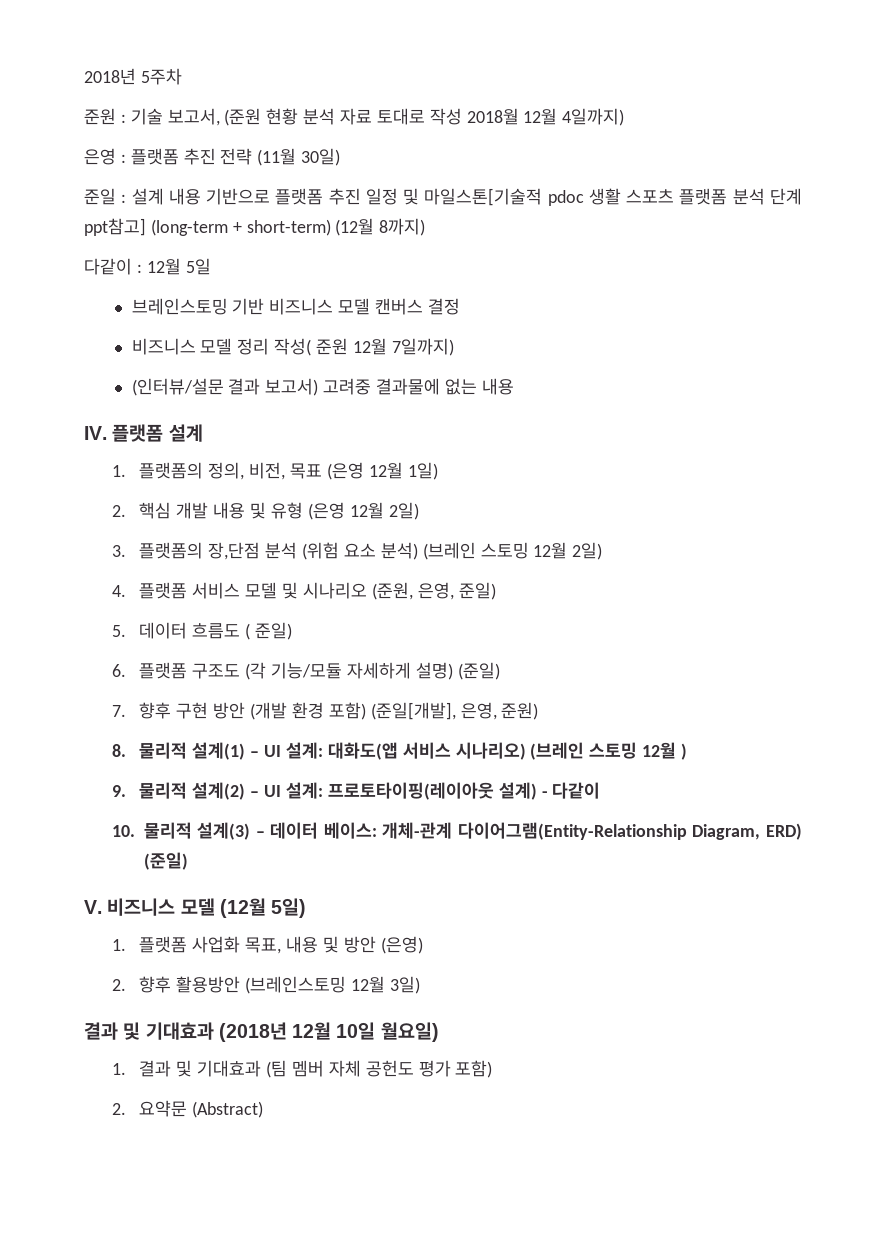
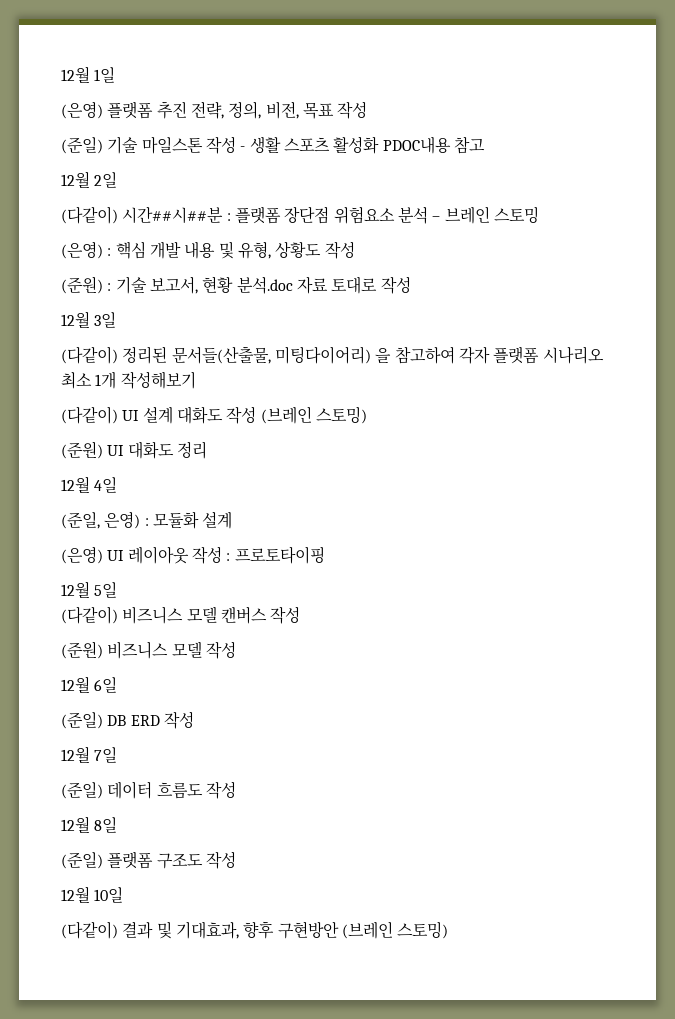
- 2018년 5주차
- 준원 : 기술 보고서, (준원 현황 분석 자료 토대로 작성 2018월 12월 4일까지)
- 은영 : 플랫폼 추진 전략 (11월 30일)
- 준일 : 설계 내용 기반으로 플랫폼 추진 일정 및 마일스톤[기술적 pdoc 생활 스포츠 플랫폼 분석 단계 ppt참고] (long-term + short-term) (12월 8까지)
- 다같이 : 12월 5일
- 브레인스토밍 기반 비즈니스 모델 캔버스 결정
- 비즈니스 모델 정리 작성( 준원 12월 7일까지)
- (인터뷰/설문 결과 보고서) 고려중 결과물에 없는 내용
- IV. 플랫폼 설계
- 1. 플랫폼의 정의, 비전, 목표 (은영 12월 1일)
- 2. 핵심 개발 내용 및 유형 (은영 12월 2일)
- 3. 플랫폼의 장,단점 분석 (위험 요소 분석) (브레인 스토밍 12월 2일)
- 4. 플랫폼 서비스 모델 및 시나리오 (준원, 은영, 준일)
- 5. 데이터 흐름도 ( 준일)
- 6. 플랫폼 구조도 (각 기능/모듈 자세하게 설명) (준일)
- 7. 향후 구현 방안 (개발 환경 포함) (준일[개발], 은영, 준원)
- 8. 물리적 설계(1) – UI 설계: 대화도(앱 서비스 시나리오) (브레인 스토밍 12월 )
- 9. 물리적 설계(2) – UI 설계: 프로토타이핑(레이아웃 설계) - 다같이
- 10. 물리적 설계(3) – 데이터 베이스: 개체-관계 다이어그램(Entity-Relationship Diagram, ERD) (준일)
- V. 비즈니스 모델 (12월 5일)
- 1. 플랫폼 사업화 목표, 내용 및 방안 (은영)
- 2. 향후 활용방안 (브레인스토밍 12월 3일)
- 결과 및 기대효과 (2018년 12월 10일 월요일)
- 1. 결과 및 기대효과 (팀 멤버 자체 공헌도 평가 포함)
- 2. 요약문 (Abstract)
+ 12월 1일
+ (은영) 플랫폼 추진 전략, 정의, 비전, 목표 작성
+ (준일) 기술 마일스톤 작성 - 생활 스포츠 활성화 PDOC내용 참고
+ 12월 2일
+ (다같이) 시간##시##분 : 플랫폼 장단점 위험요소 분석 – 브레인 스토밍
+ (은영) : 핵심 개발 내용 및 유형, 상황도 작성
+ (준원) : 기술 보고서, 현황 분석.doc 자료 토대로 작성
+ 12월 3일
+ (다같이) 정리된 문서들(산출물, 미팅다이어리) 을 참고하여 각자 플랫폼 시나리오 최소 1개 작성해보기
+ (다같이) UI 설계 대화도 작성 (브레인 스토밍)
+ (준원) UI 대화도 정리
+ 12월 4일
+ (준일, 은영) : 모듈화 설계
+ (은영) UI 레이아웃 작성 : 프로토타이핑
+ 12월 5일
+ (다같이) 비즈니스 모델 캔버스 작성
+ (준원) 비즈니스 모델 작성
+ 12월 6일
+ (준일) DB ERD 작성
+ 12월 7일
+ (준일) 데이터 흐름도 작성
+ 12월 8일
+ (준일) 플랫폼 구조도 작성
+ 12월 10일
+ (다같이) 결과 및 기대효과, 향후 구현방안 (브레인 스토밍)

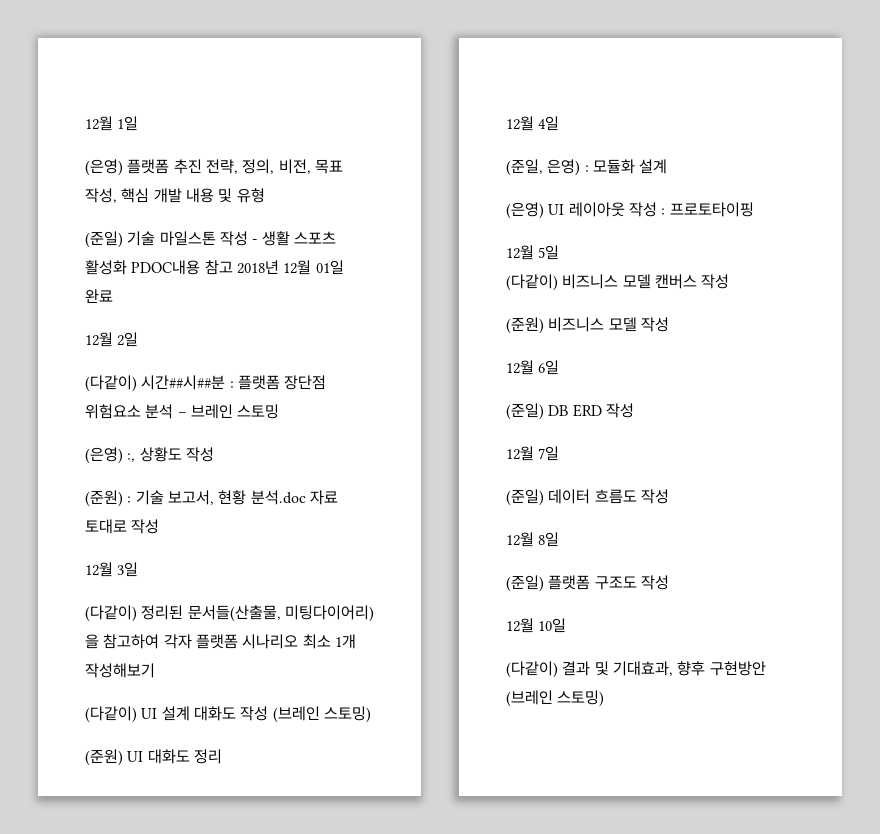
- (은영) 플랫폼 추진 전략, 정의, 비전, 목표 작성
+ (은영) 플랫폼 추진 전략, 정의, 비전, 목표 작성, 핵심 개발 내용 및 유형
- (준일) 기술 마일스톤 작성 - 생활 스포츠 활성화 PDOC내용 참고
+ (준일) 기술 마일스톤 작성 - 생활 스포츠 활성화 PDOC내용 참고 2018년 12월 01일 완료
- (은영) : 핵심 개발 내용 및 유형, 상황도 작성
+ (은영) :, 상황도 작성

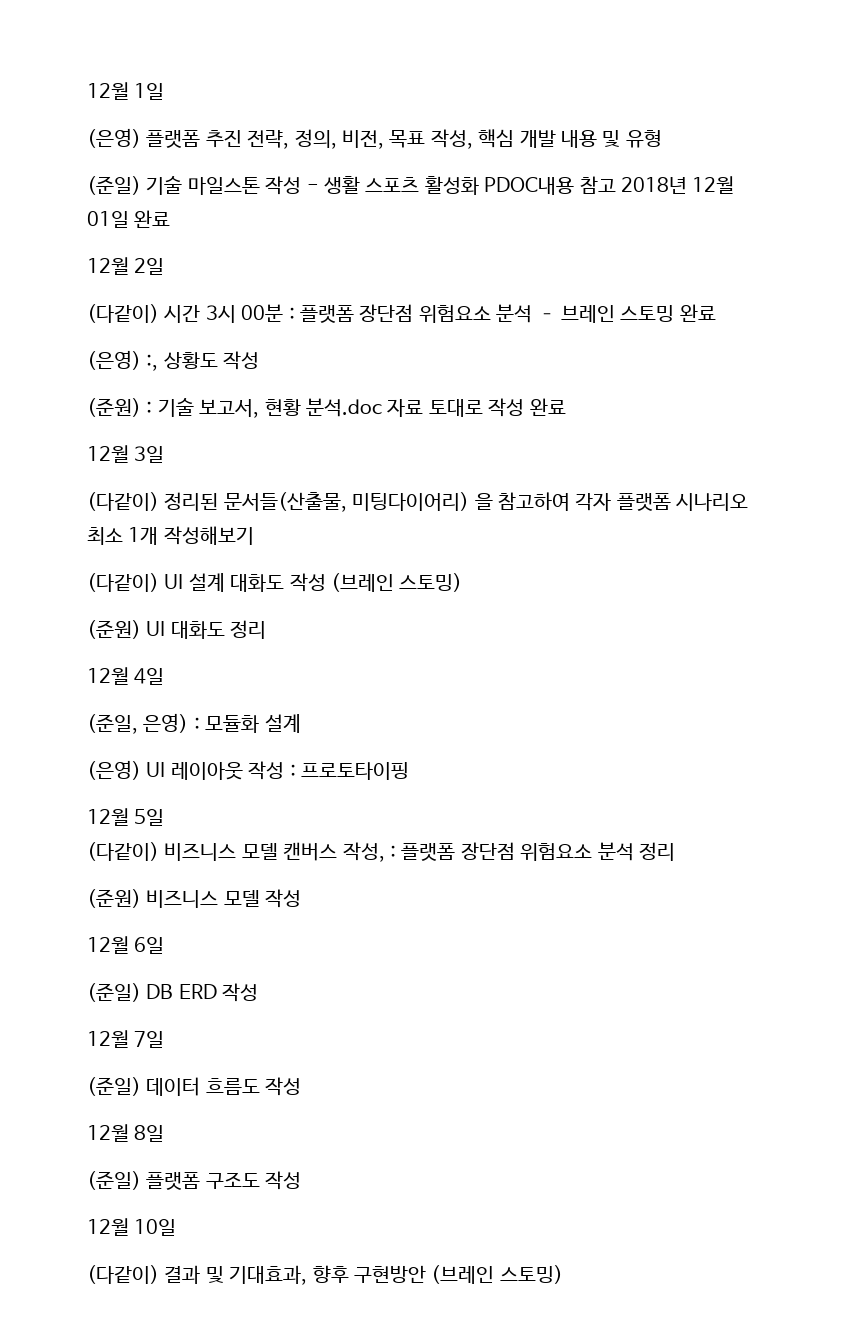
- (다같이) 시간##시##분 : 플랫폼 장단점 위험요소 분석 – 브레인 스토밍
+ (다같이) 시간 3시 00분 : 플랫폼 장단점 위험요소 분석 – 브레인 스토밍 완료
- (준원) : 기술 보고서, 현황 분석.doc 자료 토대로 작성
+ (준원) : 기술 보고서, 현황 분석.doc 자료 토대로 작성 완료
- (다같이) 비즈니스 모델 캔버스 작성
+ (다같이) 비즈니스 모델 캔버스 작성, : 플랫폼 장단점 위험요소 분석 정리

